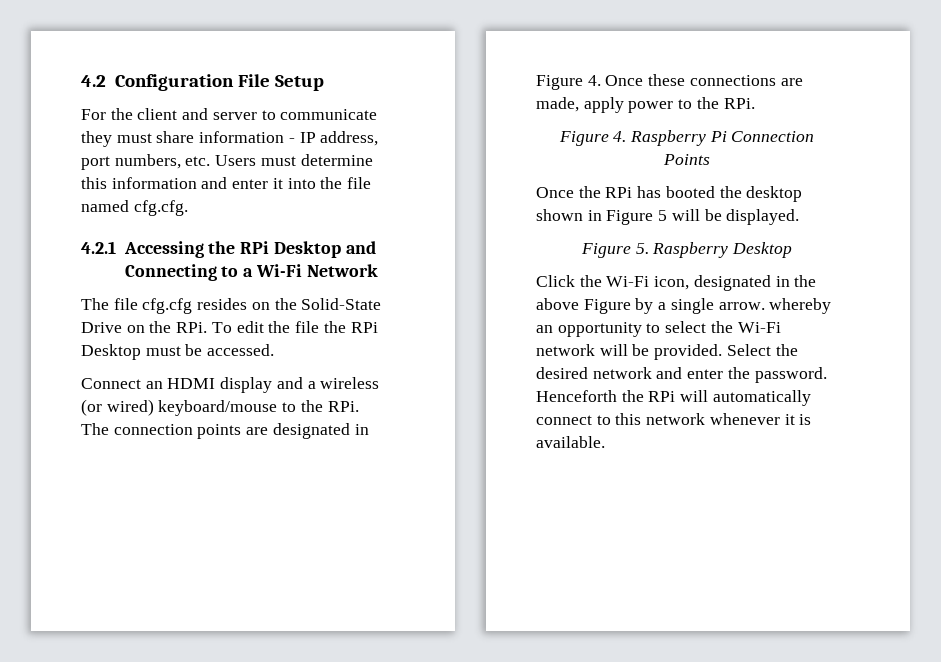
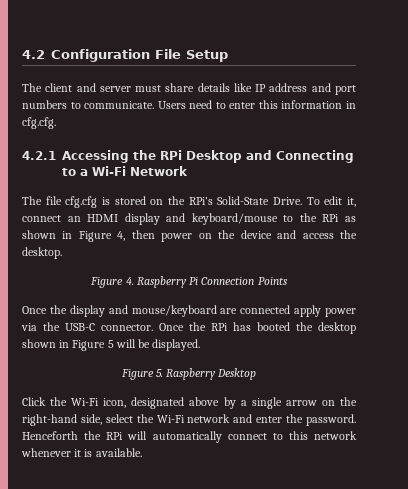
- For the client and server to communicate they must share information - IP address, port numbers, etc. Users must determine this information and enter it into the file named cfg.cfg.
+ The client and server must share details like IP address and port numbers to communicate. Users need to enter this information in cfg.cfg.
- The file cfg.cfg resides on the Solid-State Drive on the RPi. To edit the file the RPi Desktop must be accessed.
- Connect an HDMI display and a wireless (or wired) keyboard/mouse to the RPi. The connection points are designated in Figure 4. Once these connections are made, apply power to the RPi.
+ The file cfg.cfg is stored on the RPi’s Solid-State Drive. To edit it, connect an HDMI display and keyboard/mouse to the RPi as shown in Figure 4, then power on the device and access the desktop.
- Once the RPi has booted the desktop shown in Figure 5 will be displayed.
+ Once the display and mouse/keyboard are connected apply power via the USB-C connector. Once the RPi has booted the desktop shown in Figure 5 will be displayed.
- Click the Wi-Fi icon, designated in the above Figure by a single arrow. whereby an opportunity to select the Wi-Fi network will be provided. Select the desired network and enter the password.
+ Click the Wi-Fi icon, designated above by a single arrow on the right-hand side, select the Wi-Fi network and enter the password.

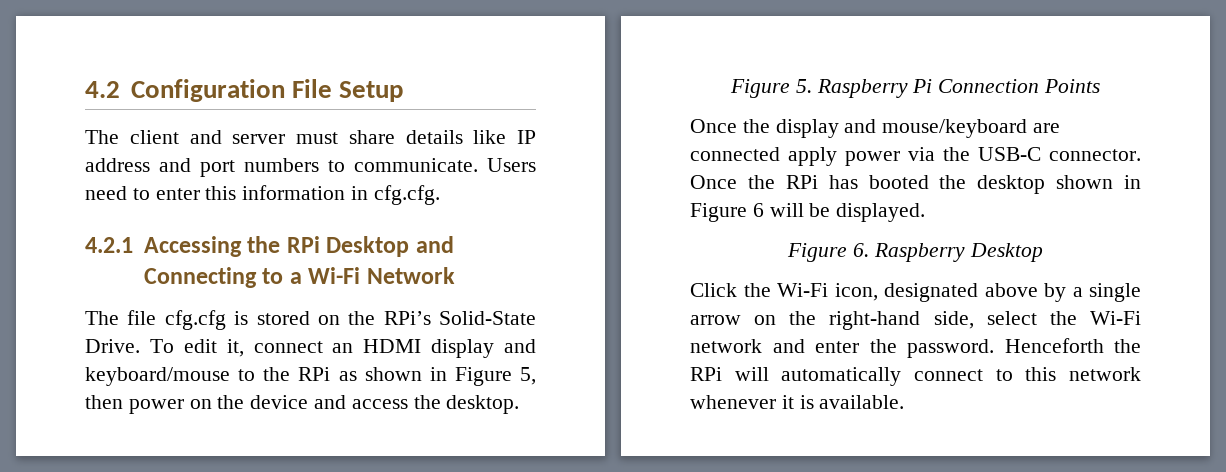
- To edit it, connect an HDMI display and keyboard/mouse to the RPi as shown in Figure 4, then power on the device and access the desktop.
+ To edit it, connect an HDMI display and keyboard/mouse to the RPi as shown in Figure 5, then power on the device and access the desktop.
- Figure 4. Raspberry Pi Connection Points
+ Figure 5. Raspberry Pi Connection Points
- Once the RPi has booted the desktop shown in Figure 5 will be displayed.
+ Once the RPi has booted the desktop shown in Figure 6 will be displayed.
- Figure 5. Raspberry Desktop
+ Figure 6. Raspberry Desktop

